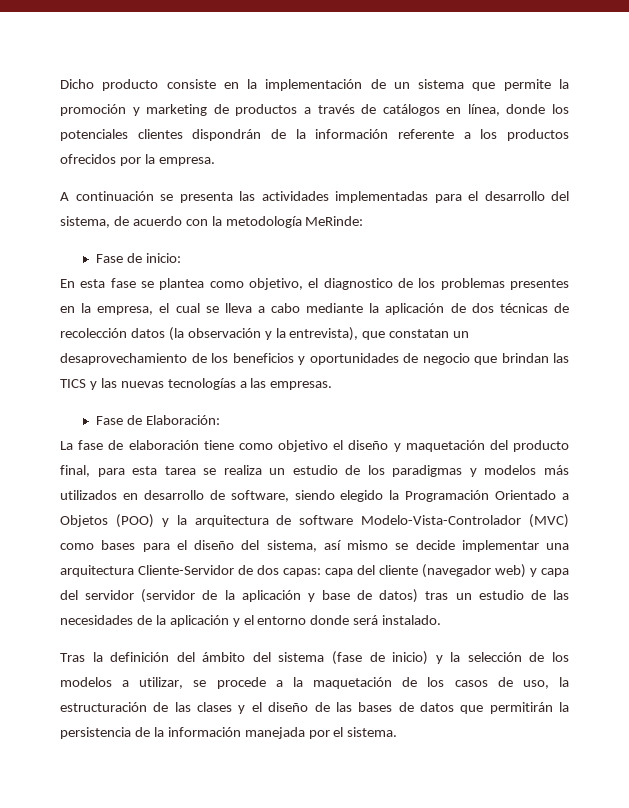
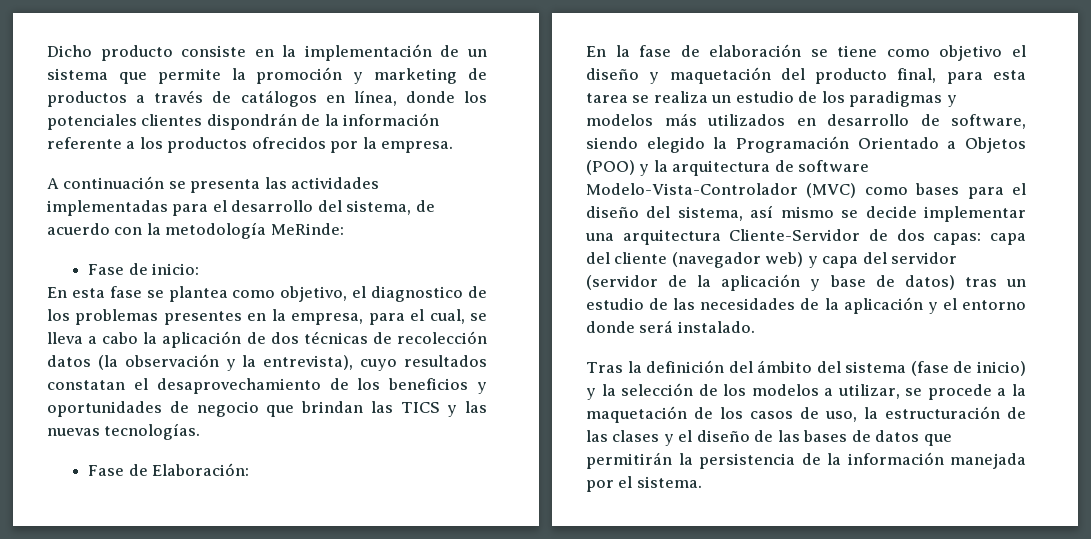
- En esta fase se plantea como objetivo, el diagnostico de los problemas presentes en la empresa, el cual se lleva a cabo mediante la aplicación de dos técnicas de recolección datos (la observación y la entrevista), que constatan un desaprovechamiento de los beneficios y oportunidades de negocio que brindan las TICS y las nuevas tecnologías a las empresas.
+ En esta fase se plantea como objetivo, el diagnostico de los problemas presentes en la empresa, para el cual, se lleva a cabo la aplicación de dos técnicas de recolección datos (la observación y la entrevista), cuyo resultados constatan el desaprovechamiento de los beneficios y oportunidades de negocio que brindan las TICS y las nuevas tecnologías.
- La fase de elaboración tiene como objetivo el diseño y maquetación del producto final, para esta tarea se realiza un estudio de los paradigmas y modelos más utilizados en desarrollo de software, siendo elegido la Programación Orientado a Objetos (POO) y la arquitectura de software Modelo-Vista-Controlador (MVC) como bases para el diseño del sistema, así mismo se decide implementar una arquitectura Cliente-Servidor de dos capas:
+ En la fase de elaboración se tiene como objetivo el diseño y maquetación del producto final, para esta tarea se realiza un estudio de los paradigmas y modelos más utilizados en desarrollo de software, siendo elegido la Programación Orientado a Objetos (POO) y la arquitectura de software Modelo-Vista-Controlador (MVC) como bases para el diseño del sistema, así mismo se decide implementar una arquitectura Cliente-Servidor de dos capas:

